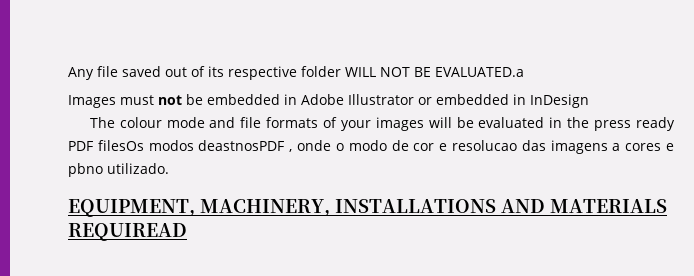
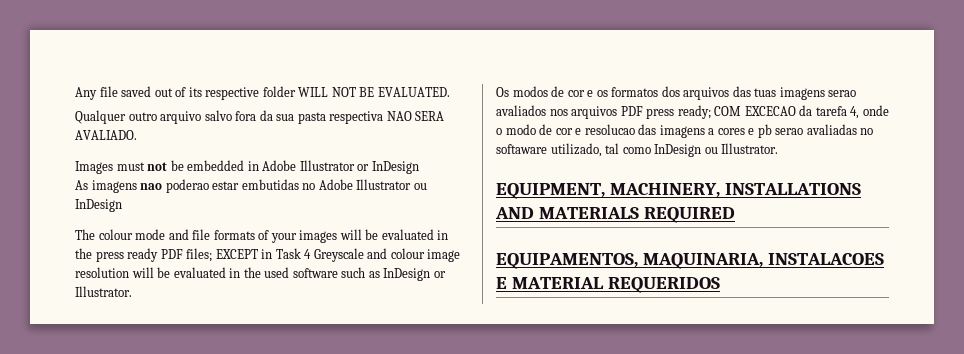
- Any file saved out of its respective folder WILL NOT BE EVALUATED.a
+ Any file saved out of its respective folder WILL NOT BE EVALUATED.
+ Qualquer outro arquivo salvo fora da sua pasta respectiva NAO SERA AVALIADO.
- Images must not be embedded in Adobe Illustrator or embedded in InDesign
+ Images must not be embedded in Adobe Illustrator or InDesign
+ As imagens nao poderao estar embutidas no Adobe Illustrator ou InDesign
- The colour mode and file formats of your images will be evaluated in the press ready PDF filesOs modos deastnosPDF , onde o modo de cor e resolucao das imagens a cores e pbno utilizado.
+ The colour mode and file formats of your images will be evaluated in the press ready PDF files; EXCEPT in Task 4 Greyscale and colour image resolution will be evaluated in the used software such as InDesign or Illustrator.
+ Os modos de cor e os formatos dos arquivos das tuas imagens serao avaliados nos arquivos PDF press ready; COM EXCECAO da tarefa 4, onde o modo de cor e resolucao das imagens a cores e pb serao avaliadas no softaware utilizado, tal como InDesign ou Illustrator.
- EQUIPMENT, MACHINERY, INSTALLATIONS AND MATERIALS REQUIREAD
+ EQUIPMENT, MACHINERY, INSTALLATIONS AND MATERIALS REQUIRED
+ EQUIPAMENTOS, MAQUINARIA, INSTALACOES E MATERIAL REQUERIDOS

